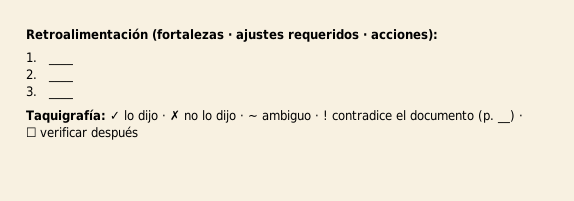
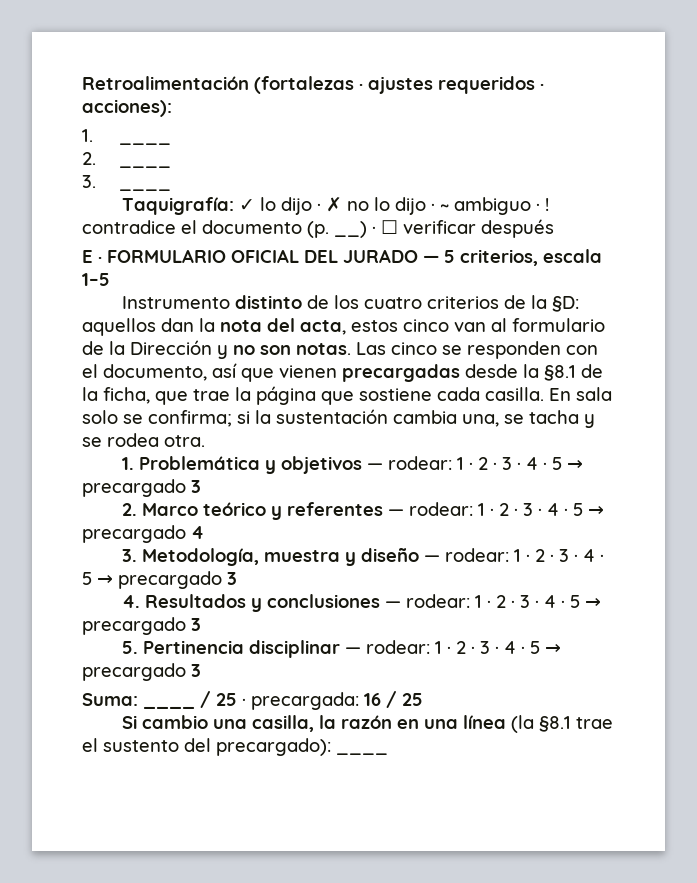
+ E · FORMULARIO OFICIAL DEL JURADO — 5 criterios, escala 1–5
+ Instrumento distinto de los cuatro criterios de la §D: aquellos dan la nota del acta, estos cinco van al formulario de la Dirección y no son notas. Las cinco se responden con el documento, así que vienen precargadas desde la §8.1 de la ficha, que trae la página que sostiene cada casilla. En sala solo se confirma; si la sustentación cambia una, se tacha y se rodea otra.
+ 1. Problemática y objetivos — rodear: 1 · 2 · 3 · 4 · 5 → precargado 3
+ 2. Marco teórico y referentes — rodear: 1 · 2 · 3 · 4 · 5 → precargado 4
+ 3. Metodología, muestra y diseño — rodear: 1 · 2 · 3 · 4 · 5 → precargado 3
+ 4. Resultados y conclusiones — rodear: 1 · 2 · 3 · 4 · 5 → precargado 3
+ 5. Pertinencia disciplinar — rodear: 1 · 2 · 3 · 4 · 5 → precargado 3
+ Suma: ____ / 25 · precargada: 16 / 25
+ Si cambio una casilla, la razón en una línea (la §8.1 trae el sustento del precargado): ____

